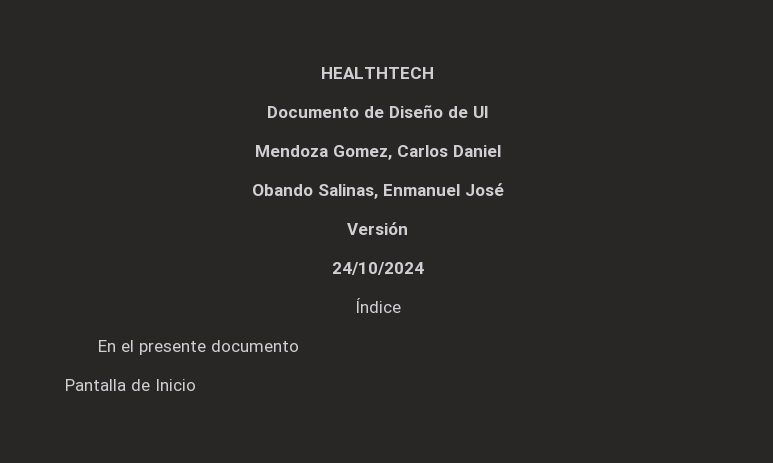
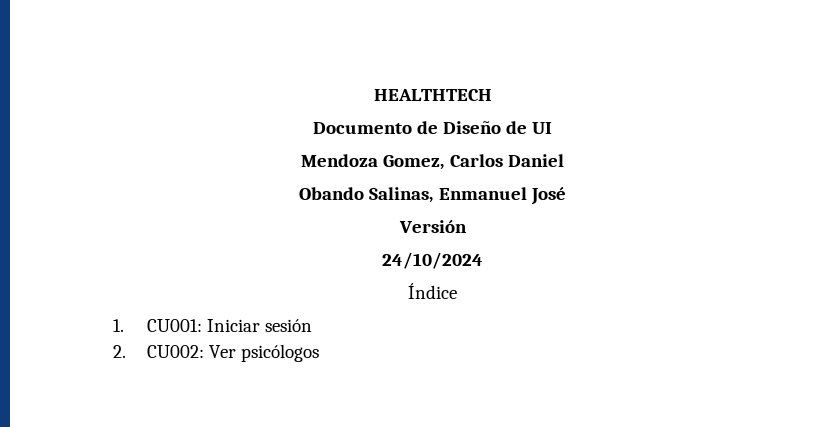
- En el presente documento
- Pantalla de Inicio
+ 1. CU001: Iniciar sesión
+ 2. CU002: Ver psicólogos

